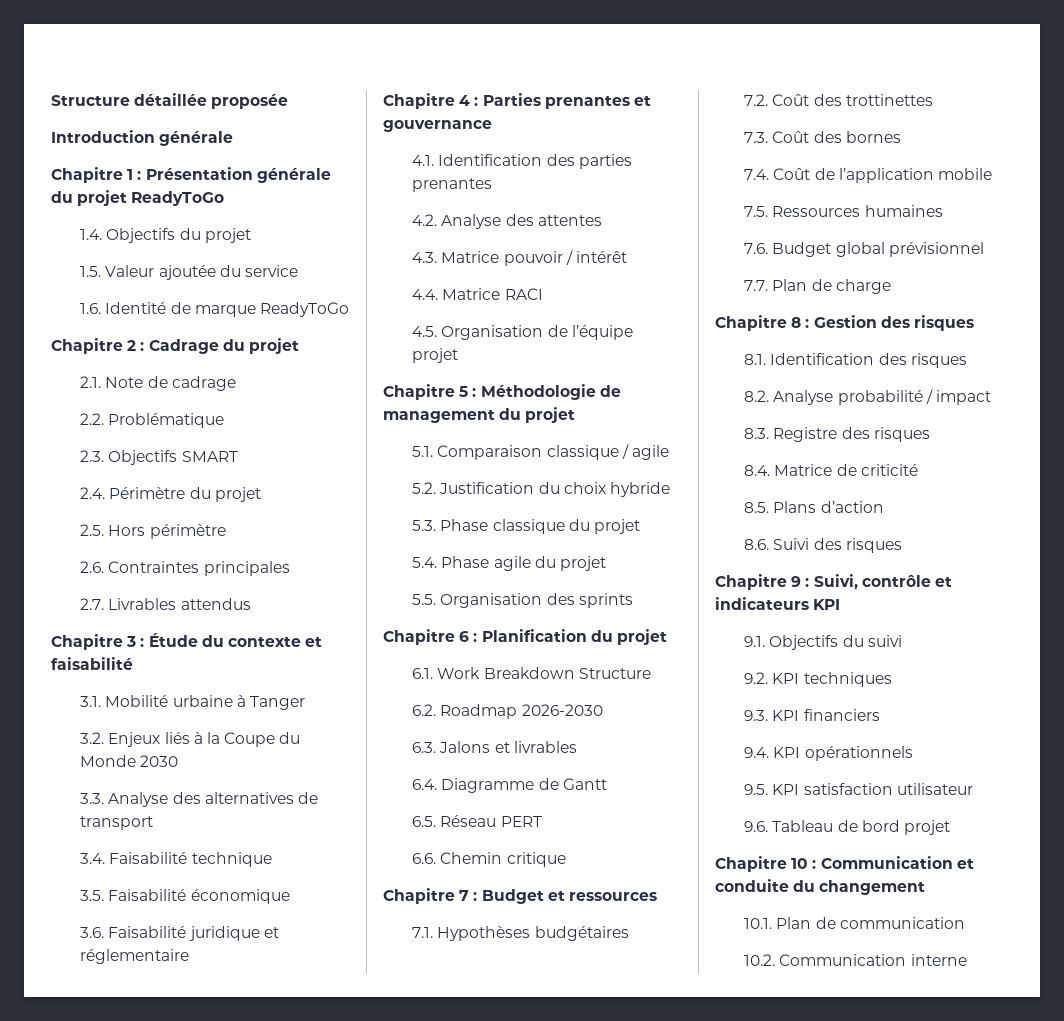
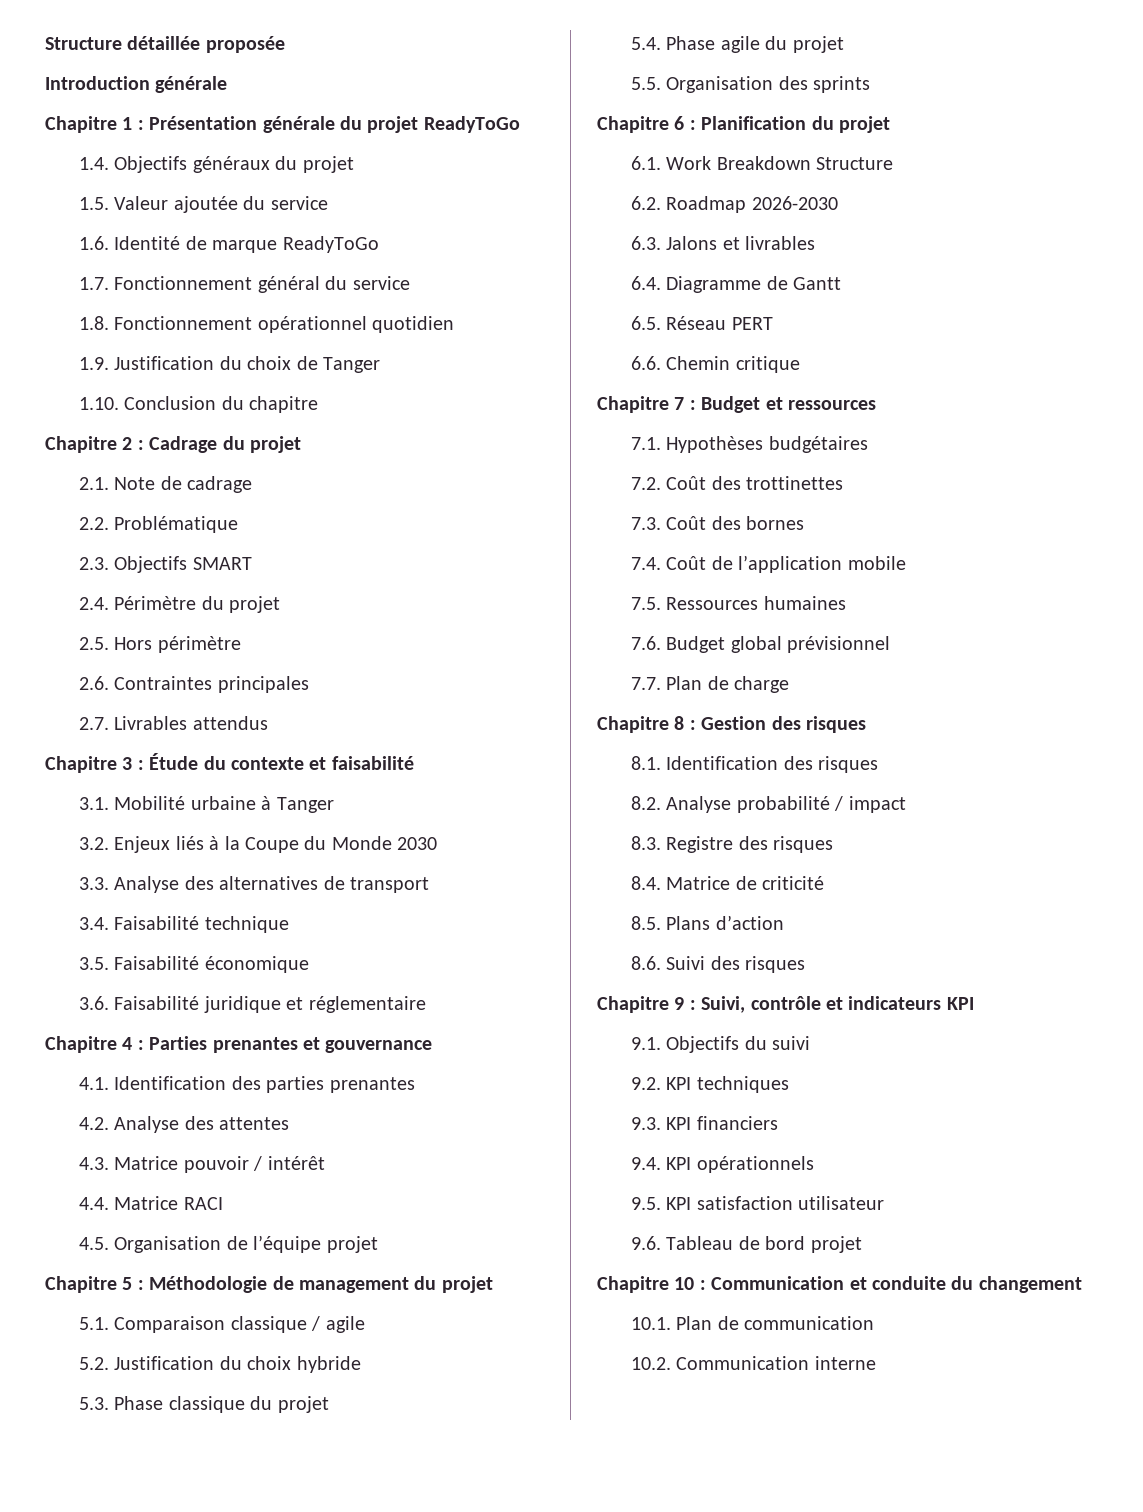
- 1.4. Objectifs du projet
+ 1.4. Objectifs généraux du projet
+ 1.7. Fonctionnement général du service
+ 1.8. Fonctionnement opérationnel quotidien
+ 1.9. Justification du choix de Tanger
+ 1.10. Conclusion du chapitre

